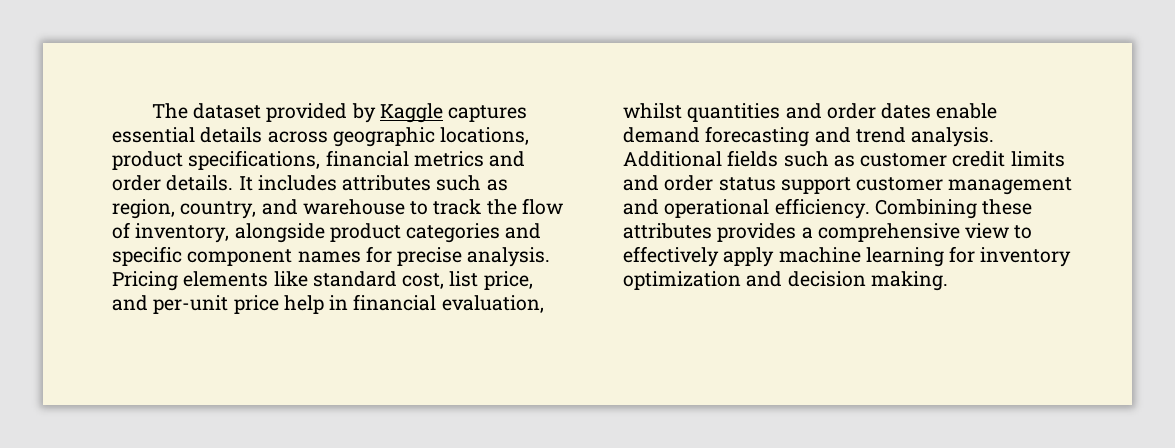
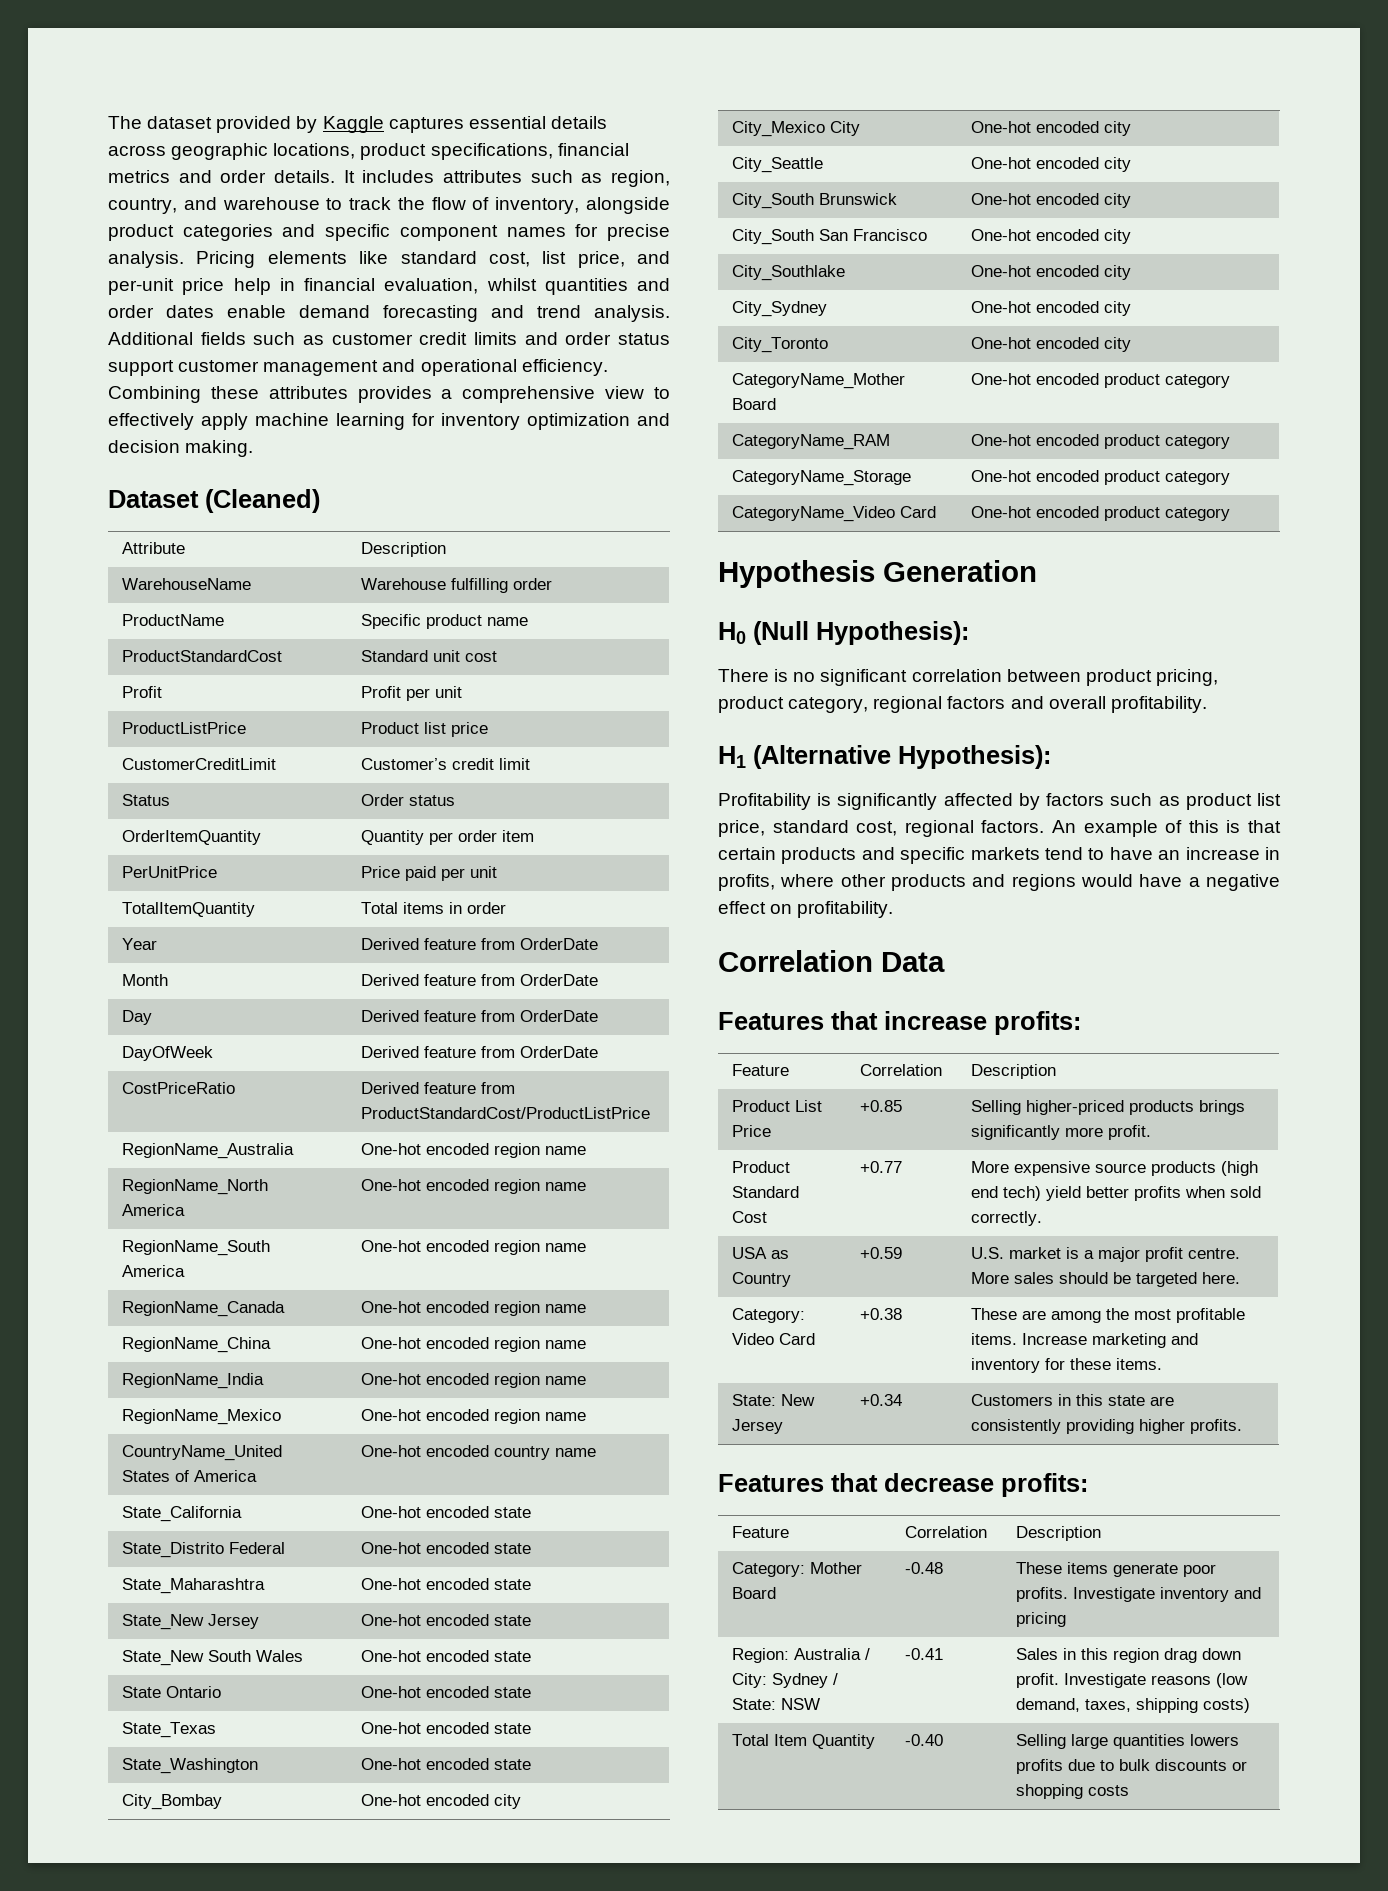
+ Dataset (Cleaned)
+ Attribute | Description
+ WarehouseName | Warehouse fulfilling order
+ ProductName | Specific product name
+ ProductStandardCost | Standard unit cost
+ Profit | Profit per unit
+ ProductListPrice | Product list price
+ CustomerCreditLimit | Customer’s credit limit
+ Status | Order status
+ OrderItemQuantity | Quantity per order item
+ PerUnitPrice | Price paid per unit
+ TotalItemQuantity | Total items in order
+ Year | Derived feature from OrderDate
+ Month | Derived feature from OrderDate
+ Day | Derived feature from OrderDate
+ DayOfWeek | Derived feature from OrderDate
+ CostPriceRatio | Derived feature from ProductStandardCost/ProductListPrice
+ RegionName_Australia | One-hot encoded region name
+ RegionName_North America | One-hot encoded region name
+ RegionName_South America | One-hot encoded region name
+ RegionName_Canada | One-hot encoded region name
+ RegionName_China | One-hot encoded region name
+ RegionName_India | One-hot encoded region name
+ RegionName_Mexico | One-hot encoded region name
+ CountryName_United States of America | One-hot encoded country name
+ State_California | One-hot encoded state
+ State_Distrito Federal | One-hot encoded state
+ State_Maharashtra | One-hot encoded state
+ State_New Jersey | One-hot encoded state
+ State_New South Wales | One-hot encoded state
+ State Ontario | One-hot encoded state
+ State_Texas | One-hot encoded state
+ State_Washington | One-hot encoded state
+ City_Bombay | One-hot encoded city
+ City_Mexico City | One-hot encoded city
+ City_Seattle | One-hot encoded city
+ City_South Brunswick | One-hot encoded city
+ City_South San Francisco | One-hot encoded city
+ City_Southlake | One-hot encoded city
+ City_Sydney | One-hot encoded city
+ City_Toronto | One-hot encoded city
+ CategoryName_Mother Board | One-hot encoded product category
+ CategoryName_RAM | One-hot encoded product category
+ CategoryName_Storage | One-hot encoded product category
+ CategoryName_Video Card | One-hot encoded product category
+ Hypothesis Generation
+ H0 (Null Hypothesis):
+ There is no significant correlation between product pricing, product category, regional factors and overall profitability.
+ H1 (Alternative Hypothesis):
+ Profitability is significantly affected by factors such as product list price, standard cost, regional factors. An example of this is that certain products and specific markets tend to have an increase in profits, where other products and regions would have a negative effect on profitability.
+ Correlation Data
+ Features that increase profits:
+ Feature | Correlation | Description
+ Product List Price | +0.85 | Selling higher-priced products brings significantly more profit.
+ Product Standard Cost | +0.77 | More expensive source products (high end tech) yield better profits when sold correctly.
+ USA as Country | +0.59 | U.S. market is a major profit centre. More sales should be targeted here.
+ Category: Video Card | +0.38 | These are among the most profitable items. Increase marketing and inventory for these items.
+ State: New Jersey | +0.34 | Customers in this state are consistently providing higher profits.
+ Features that decrease profits:
+ Feature | Correlation | Description
+ Category: Mother Board | -0.48 | These items generate poor profits. Investigate inventory and pricing
+ Region: Australia / City: Sydney / State: NSW | -0.41 | Sales in this region drag down profit. Investigate reasons (low demand, taxes, shipping costs)
+ Total Item Quantity | -0.40 | Selling large quantities lowers profits due to bulk discounts or shopping costs

